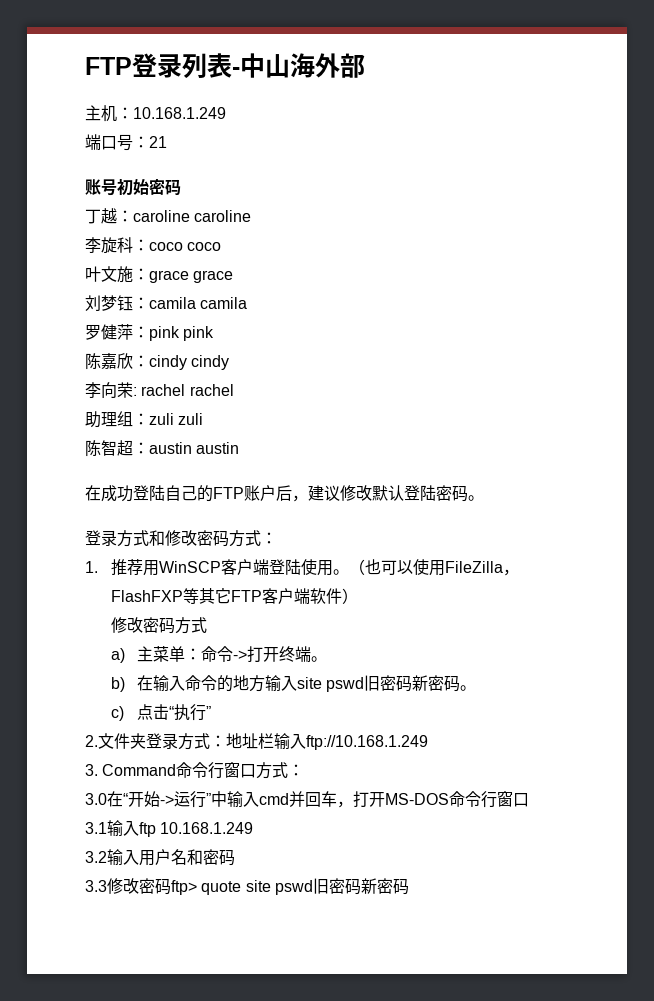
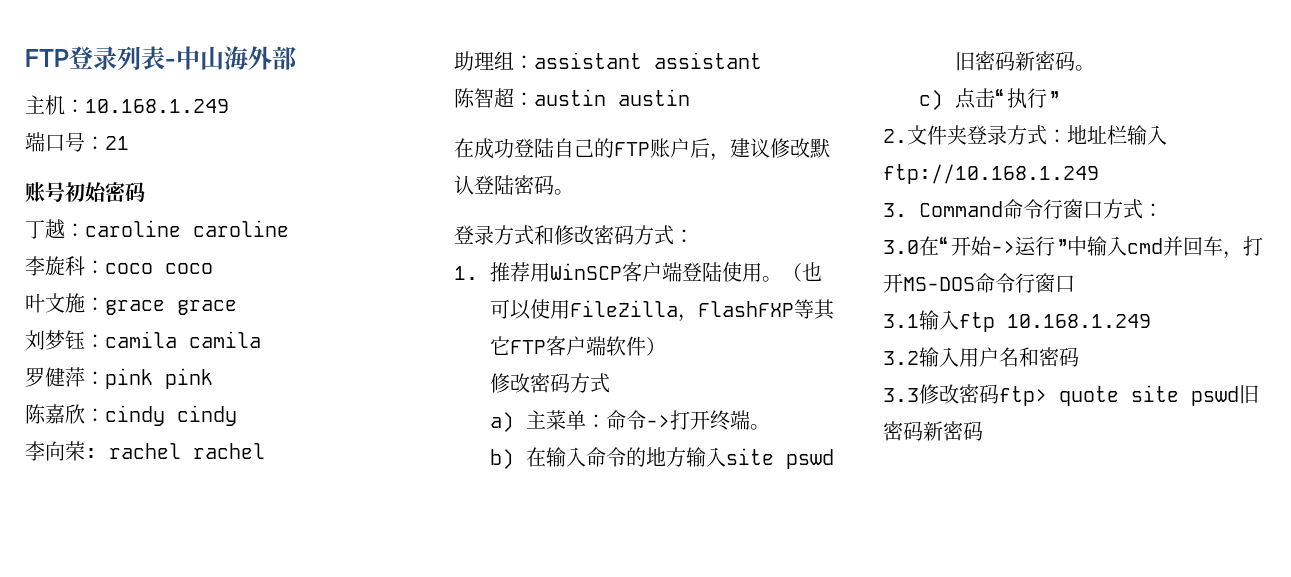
- 助理组：zuli zuli
+ 助理组：assistant assistant

